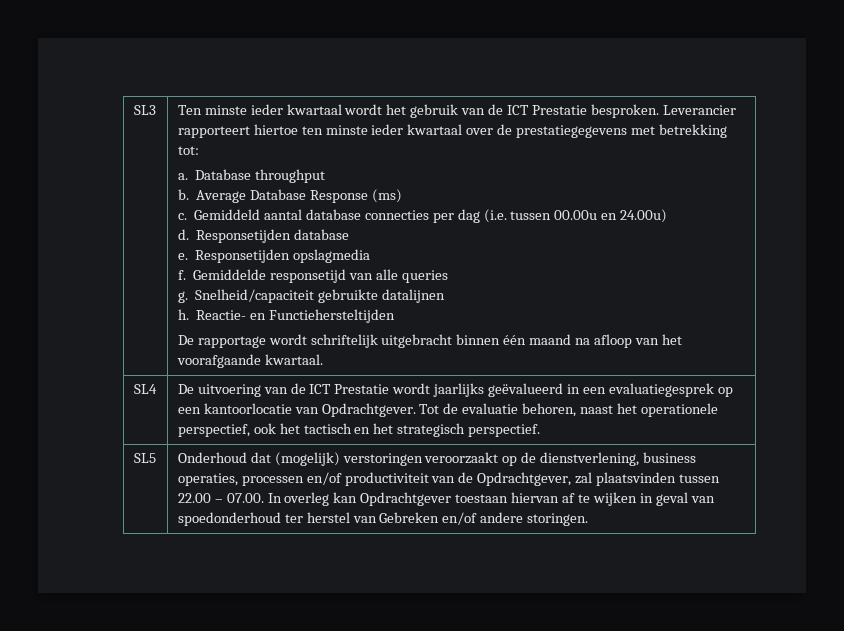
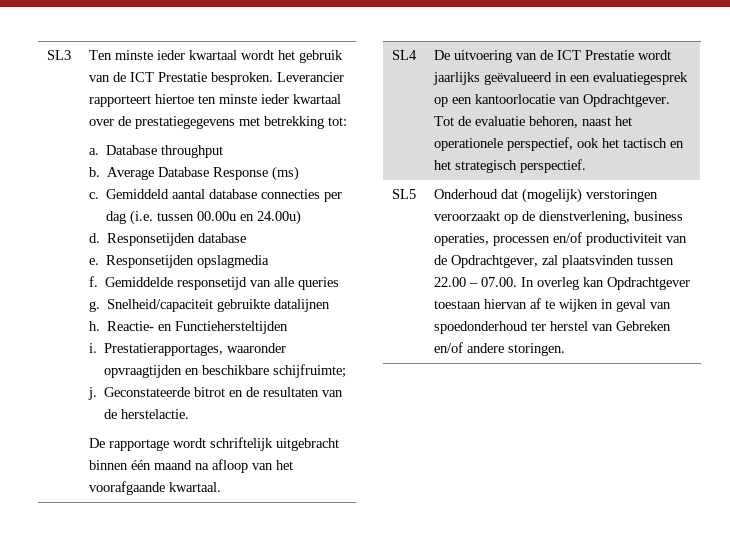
+ i. Prestatierapportages, waaronder opvraagtijden en beschikbare schijfruimte;
+ j. Geconstateerde bitrot en de resultaten van de herstelactie.

